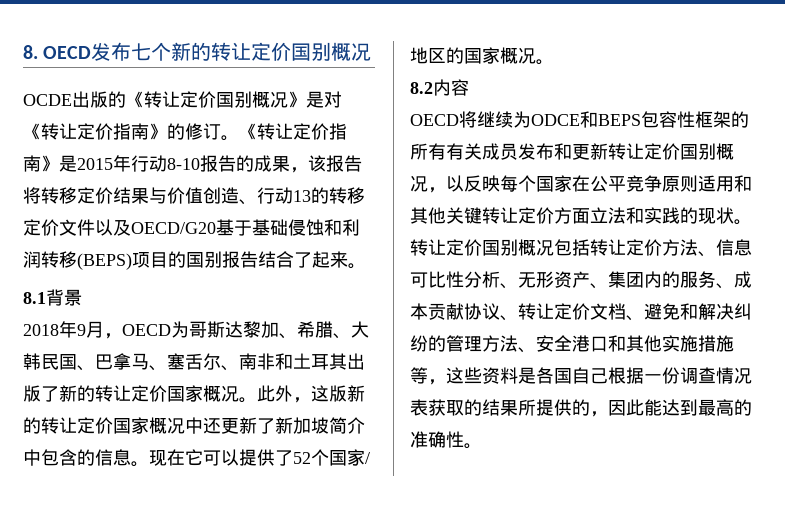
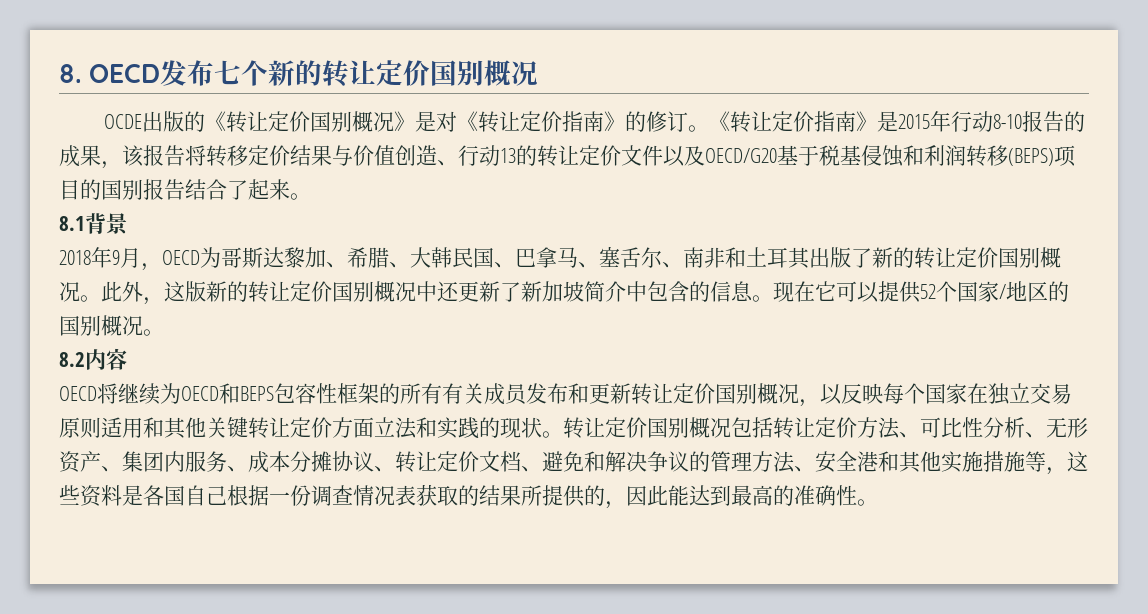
- 《转让定价指南》是2015年行动8-10报告的成果，该报告将转移定价结果与价值创造、行动13的转移定价文件以及OECD/G20基于基础侵蚀和利润转移(BEPS)项目的国别报告结合了起来。
+ 《转让定价指南》是2015年行动8-10报告的成果，该报告将转移定价结果与价值创造、行动13的转让定价文件以及OECD/G20基于税基侵蚀和利润转移(BEPS)项目的国别报告结合了起来。
- 2018年9月，OECD为哥斯达黎加、希腊、大韩民国、巴拿马、塞舌尔、南非和土耳其出版了新的转让定价国家概况。
+ 2018年9月，OECD为哥斯达黎加、希腊、大韩民国、巴拿马、塞舌尔、南非和土耳其出版了新的转让定价国别概况。
- 此外，这版新的转让定价国家概况中还更新了新加坡简介中包含的信息。
+ 此外，这版新的转让定价国别概况中还更新了新加坡简介中包含的信息。
- 现在它可以提供了52个国家/地区的国家概况。
+ 现在它可以提供52个国家/地区的国别概况。
- OECD将继续为ODCE和BEPS包容性框架的所有有关成员发布和更新转让定价国别概况，以反映每个国家在公平竞争原则适用和其他关键转让定价方面立法和实践的现状。
+ OECD将继续为OECD和BEPS包容性框架的所有有关成员发布和更新转让定价国别概况，以反映每个国家在独立交易原则适用和其他关键转让定价方面立法和实践的现状。
- 转让定价国别概况包括转让定价方法、信息可比性分析、无形资产、集团内的服务、成本贡献协议、转让定价文档、避免和解决纠纷的管理方法、安全港口和其他实施措施等，这些资料是各国自己根据一份调查情况表获取的结果所提供的，因此能达到最高的准确性。
+ 转让定价国别概况包括转让定价方法、可比性分析、无形资产、集团内服务、成本分摊协议、转让定价文档、避免和解决争议的管理方法、安全港和其他实施措施等，这些资料是各国自己根据一份调查情况表获取的结果所提供的，因此能达到最高的准确性。

